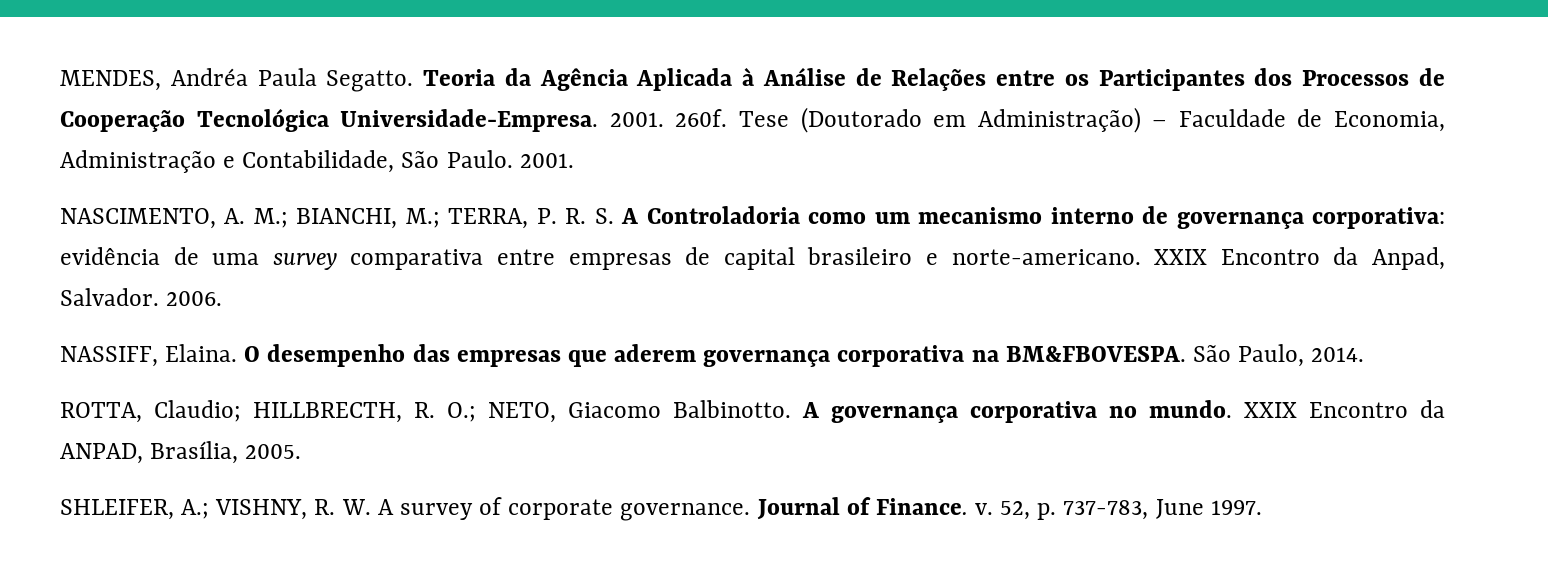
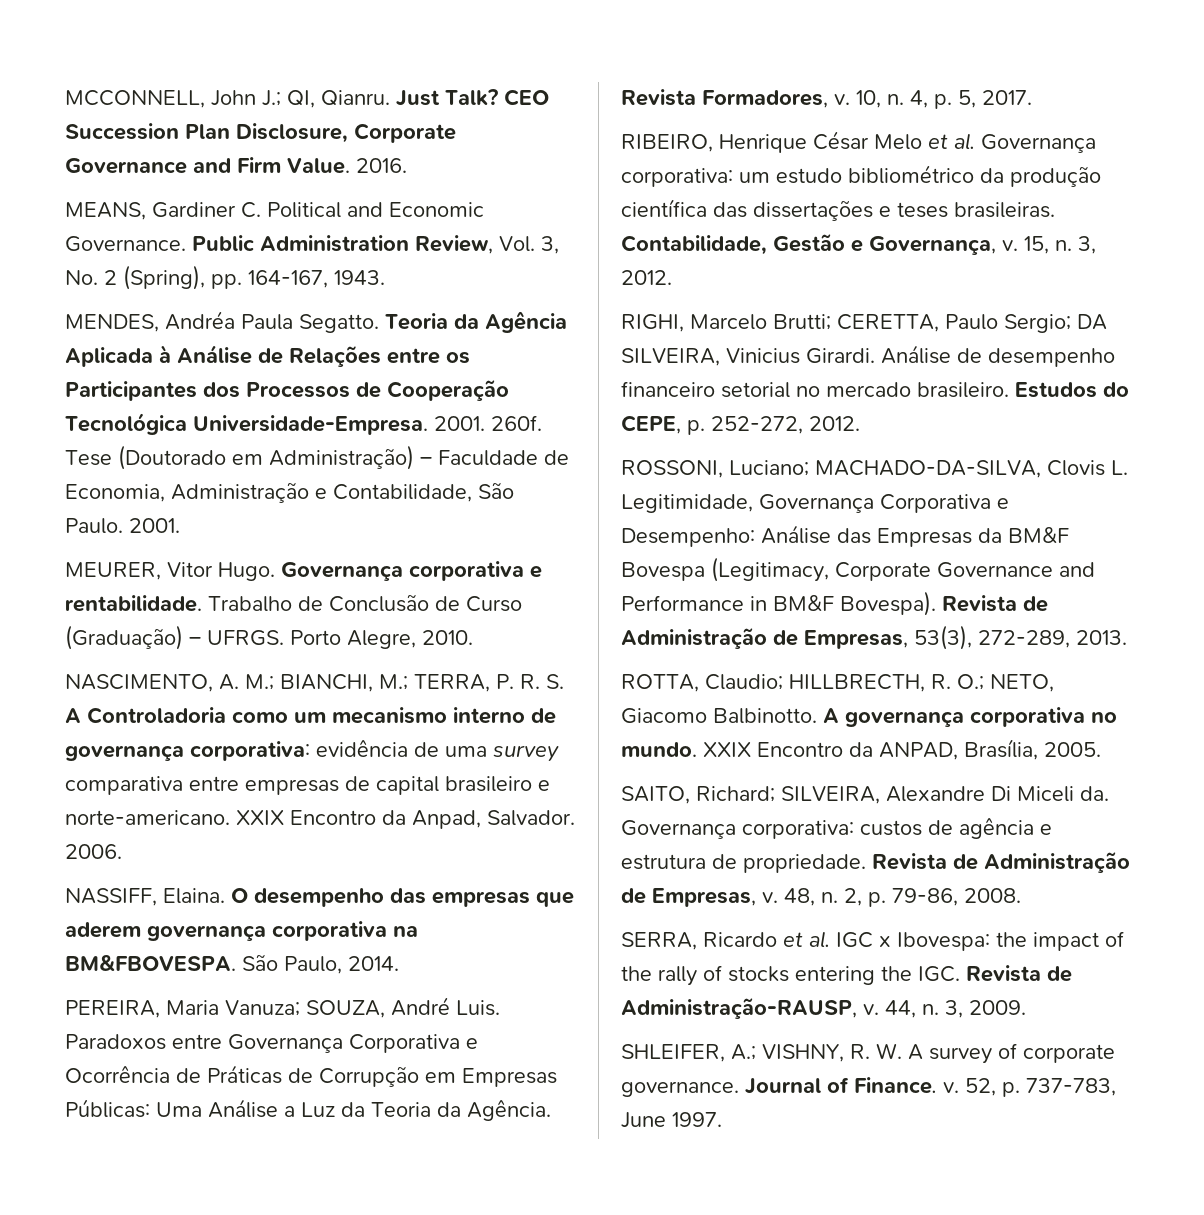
+ MCCONNELL, John J.; QI, Qianru. Just Talk? CEO Succession Plan Disclosure, Corporate Governance and Firm Value. 2016.
+ MEANS, Gardiner C. Political and Economic Governance. Public Administration Review, Vol. 3, No. 2 (Spring), pp. 164-167, 1943.
+ MEURER, Vitor Hugo. Governança corporativa e rentabilidade. Trabalho de Conclusão de Curso (Graduação) – UFRGS. Porto Alegre, 2010.
+ PEREIRA, Maria Vanuza; SOUZA, André Luis. Paradoxos entre Governança Corporativa e Ocorrência de Práticas de Corrupção em Empresas Públicas: Uma Análise a Luz da Teoria da Agência. Revista Formadores, v. 10, n. 4, p. 5, 2017.
+ RIBEIRO, Henrique César Melo et al. Governança corporativa: um estudo bibliométrico da produção científica das dissertações e teses brasileiras. Contabilidade, Gestão e Governança, v. 15, n. 3, 2012.
+ RIGHI, Marcelo Brutti; CERETTA, Paulo Sergio; DA SILVEIRA, Vinicius Girardi. Análise de desempenho financeiro setorial no mercado brasileiro. Estudos do CEPE, p. 252-272, 2012.
+ ROSSONI, Luciano; MACHADO-DA-SILVA, Clovis L. Legitimidade, Governança Corporativa e Desempenho: Análise das Empresas da BM&F Bovespa (Legitimacy, Corporate Governance and Performance in BM&F Bovespa). Revista de Administração de Empresas, 53(3), 272-289, 2013.
+ SAITO, Richard; SILVEIRA, Alexandre Di Miceli da. Governança corporativa: custos de agência e estrutura de propriedade. Revista de Administração de Empresas, v. 48, n. 2, p. 79-86, 2008.
+ SERRA, Ricardo et al. IGC x Ibovespa: the impact of the rally of stocks entering the IGC. Revista de Administração-RAUSP, v. 44, n. 3, 2009.

